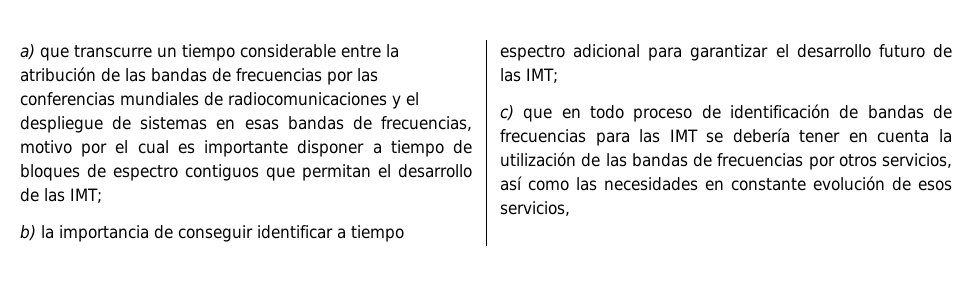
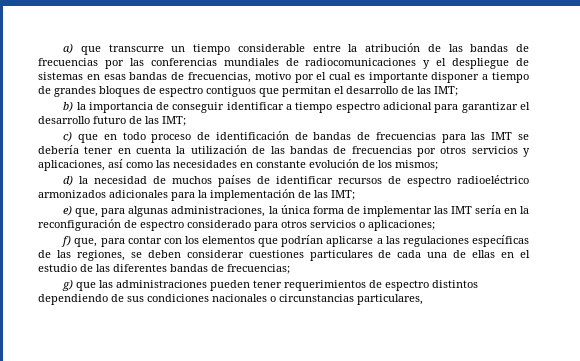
- a) que transcurre un tiempo considerable entre la atribución de las bandas de frecuencias por las conferencias mundiales de radiocomunicaciones y el despliegue de sistemas en esas bandas de frecuencias, motivo por el cual es importante disponer a tiempo de bloques de espectro contiguos que permitan el desarrollo de las IMT;
+ a) que transcurre un tiempo considerable entre la atribución de las bandas de frecuencias por las conferencias mundiales de radiocomunicaciones y el despliegue de sistemas en esas bandas de frecuencias, motivo por el cual es importante disponer a tiempo de grandes bloques de espectro contiguos que permitan el desarrollo de las IMT;
- c) que en todo proceso de identificación de bandas de frecuencias para las IMT se debería tener en cuenta la utilización de las bandas de frecuencias por otros servicios, así como las necesidades en constante evolución de esos servicios,
+ c) que en todo proceso de identificación de bandas de frecuencias para las IMT se debería tener en cuenta la utilización de las bandas de frecuencias por otros servicios y aplicaciones, así como las necesidades en constante evolución de los mismos;
+ d) la necesidad de muchos países de identificar recursos de espectro radioeléctrico armonizados adicionales para la implementación de las IMT;
+ e) que, para algunas administraciones, la única forma de implementar las IMT sería en la reconfiguración de espectro considerado para otros servicios o aplicaciones;
+ f) que, para contar con los elementos que podrían aplicarse a las regulaciones específicas de las regiones, se deben considerar cuestiones particulares de cada una de ellas en el estudio de las diferentes bandas de frecuencias;
+ g) que las administraciones pueden tener requerimientos de espectro distintos dependiendo de sus condiciones nacionales o circunstancias particulares,

